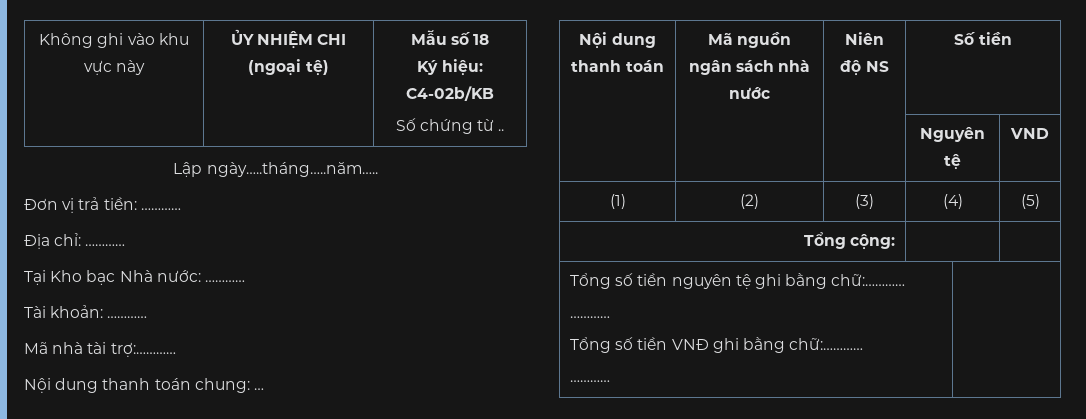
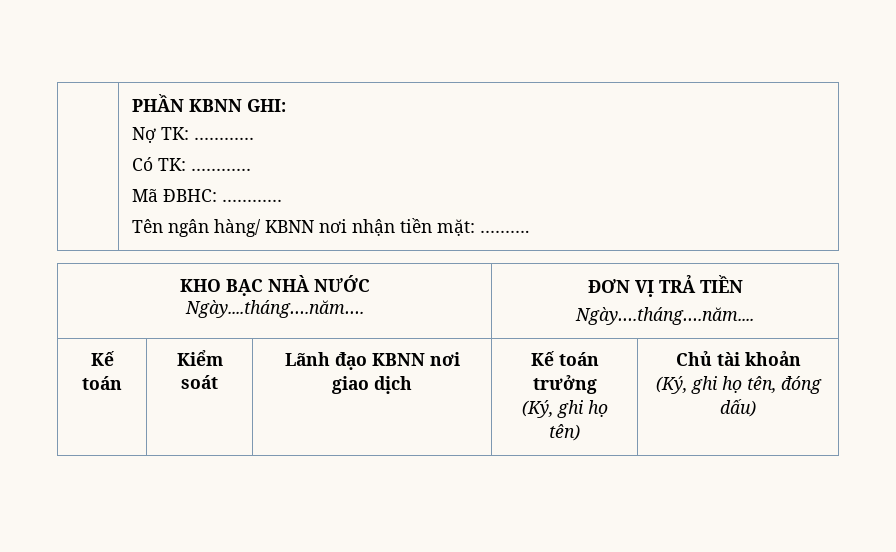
- Không ghi vào khu vực này | ỦY NHIỆM CHI (ngoại tệ) | Mẫu số 18
- Ký hiệu: C4-02b/KB
- Số chứng từ ..
- Lập ngày…..tháng…..năm…..
- Đơn vị trả tiền: …………
- Địa chỉ: …………
- Tại Kho bạc Nhà nước: …………
- Tài khoản: …………
- Mã nhà tài trợ:…………
- Nội dung thanh toán chung: …
- Nội dung thanh toán | Mã nguồn ngân sách nhà nước | Niên độ NS | Số tiền
- | | | Nguyên tệ | VND
- (1) | (2) | (3) | (4) | (5)
- Tổng cộng: | |
- Tổng số tiền nguyên tệ ghi bằng chữ:…………
- …………
- Tổng số tiền VNĐ ghi bằng chữ:…………
- ………… |
+ | PHẦN KBNN GHI:
+ Nợ TK: …………
+ Có TK: …………
+ Mã ĐBHC: …………
+ Tên ngân hàng/ KBNN nơi nhận tiền mặt: ……….
+ KHO BẠC NHÀ NƯỚC
+ Ngày....tháng….năm…. | ĐƠN VỊ TRẢ TIỀN
+ Ngày….tháng….năm....
+ Kế toán | Kiểm soát | Lãnh đạo KBNN nơi giao dịch | Kế toán trưởng
+ (Ký, ghi họ tên) | Chủ tài khoản
+ (Ký, ghi họ tên, đóng dấu)

